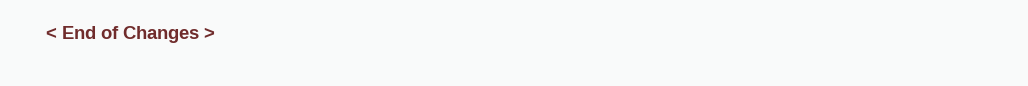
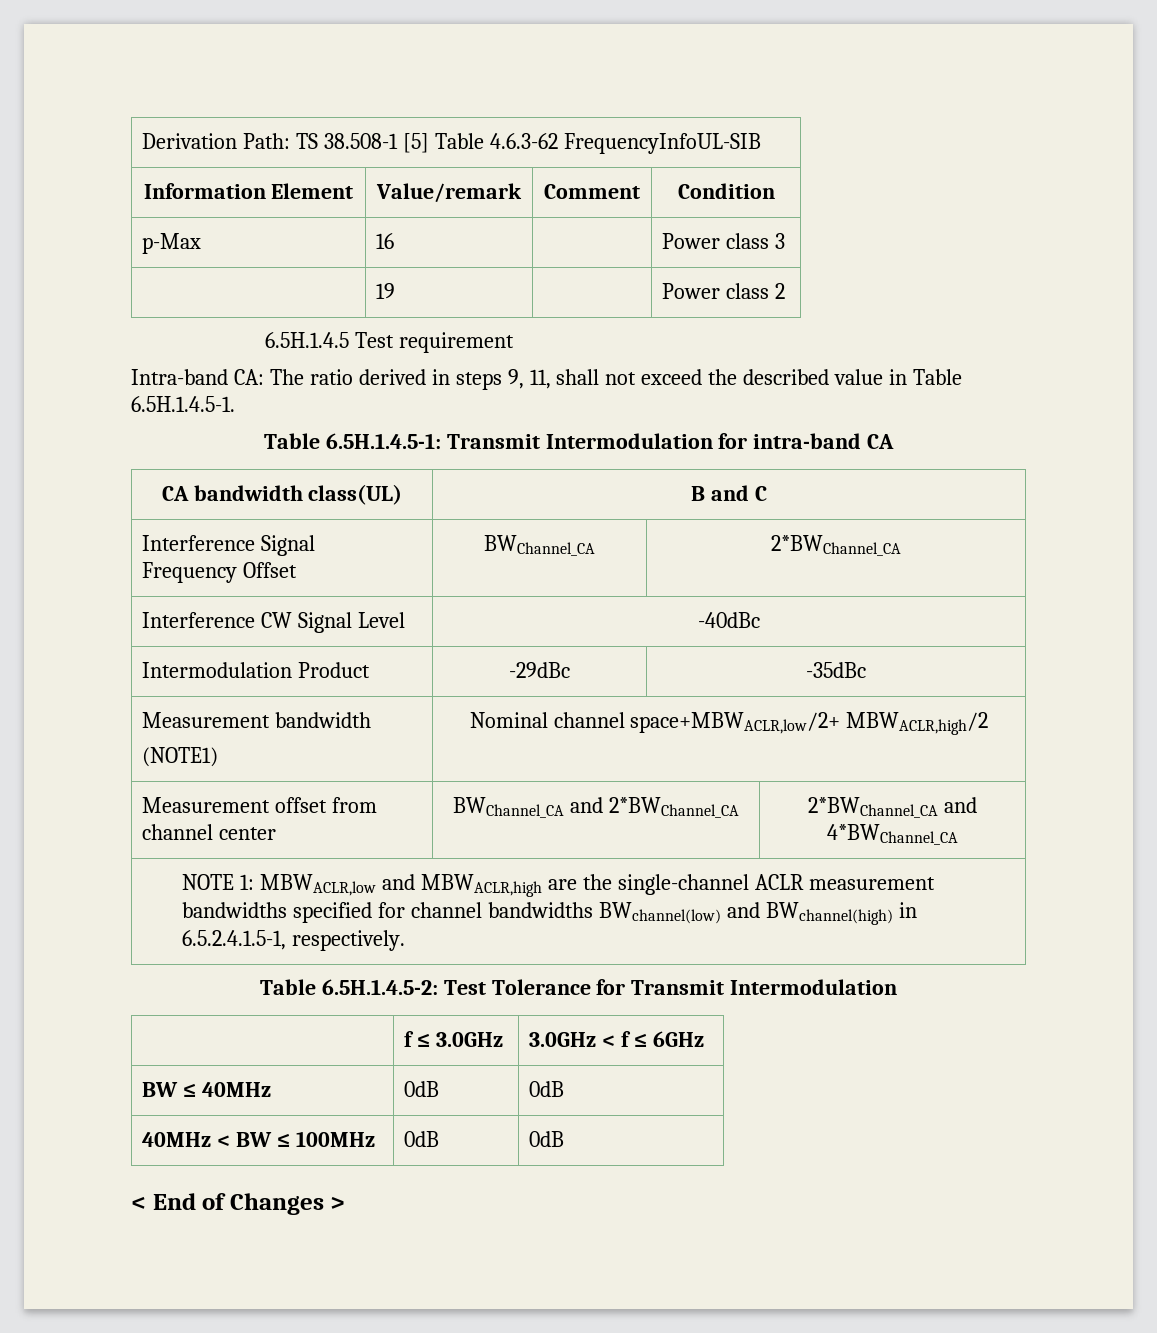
+ Derivation Path: TS 38.508-1 [5] Table 4.6.3-62 FrequencyInfoUL-SIB
+ Information Element | Value/remark | Comment | Condition
+ p-Max | 16 | | Power class 3
+ | 19 | | Power class 2
+ 6.5H.1.4.5 Test requirement
+ Intra-band CA: The ratio derived in steps 9, 11, shall not exceed the described value in Table 6.5H.1.4.5-1.
+ Table 6.5H.1.4.5-1: Transmit Intermodulation for intra-band CA
+ CA bandwidth class(UL) | B and C
+ Interference Signal
+ Frequency Offset | BWChannel_CA | 2*BWChannel_CA
+ Interference CW Signal Level | -40dBc
+ Intermodulation Product | -29dBc | -35dBc
+ Measurement bandwidth
+ (NOTE1) | Nominal channel space+MBWACLR,low/2+ MBWACLR,high/2
+ Measurement offset from channel center | BWChannel_CA and 2*BWChannel_CA | 2*BWChannel_CA and 4*BWChannel_CA
+ NOTE 1: MBWACLR,low and MBWACLR,high are the single-channel ACLR measurement bandwidths specified for channel bandwidths BWchannel(low) and BWchannel(high) in 6.5.2.4.1.5-1, respectively.
+ Table 6.5H.1.4.5-2: Test Tolerance for Transmit Intermodulation
+ | f ≤ 3.0GHz | 3.0GHz < f ≤ 6GHz
+ BW ≤ 40MHz | 0dB | 0dB
+ 40MHz < BW ≤ 100MHz | 0dB | 0dB

